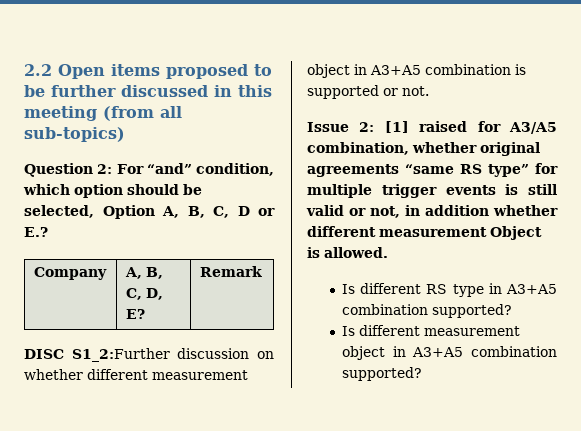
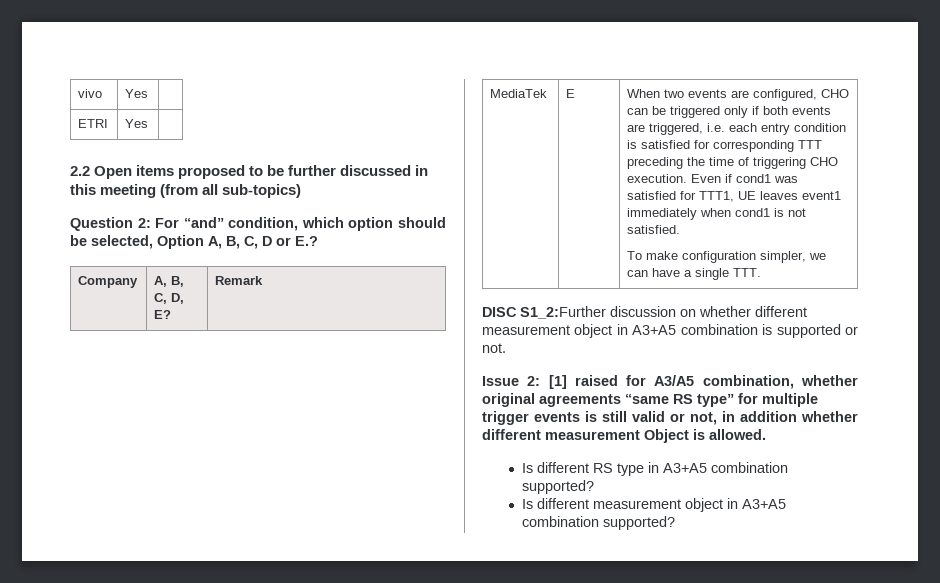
+ vivo | Yes |
+ ETRI | Yes |
+ MediaTek | E | When two events are configured, CHO can be triggered only if both events are triggered, i.e. each entry condition is satisfied for corresponding TTT preceding the time of triggering CHO execution. Even if cond1 was satisfied for TTT1, UE leaves event1 immediately when cond1 is not satisfied.
+ To make configuration simpler, we can have a single TTT.

